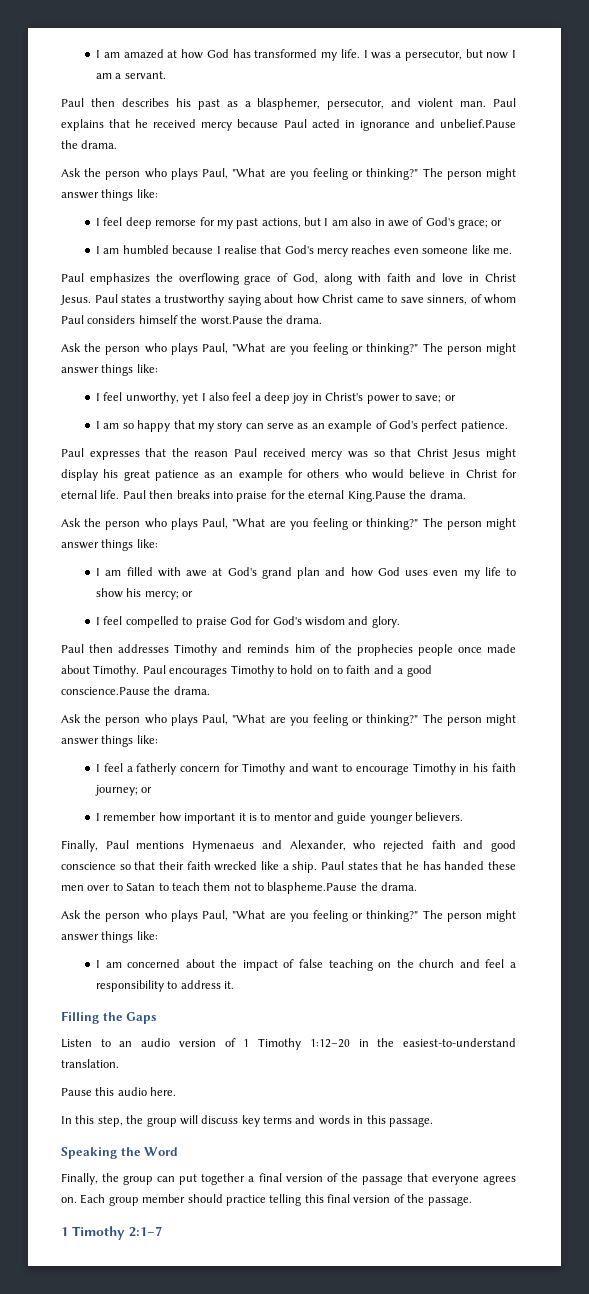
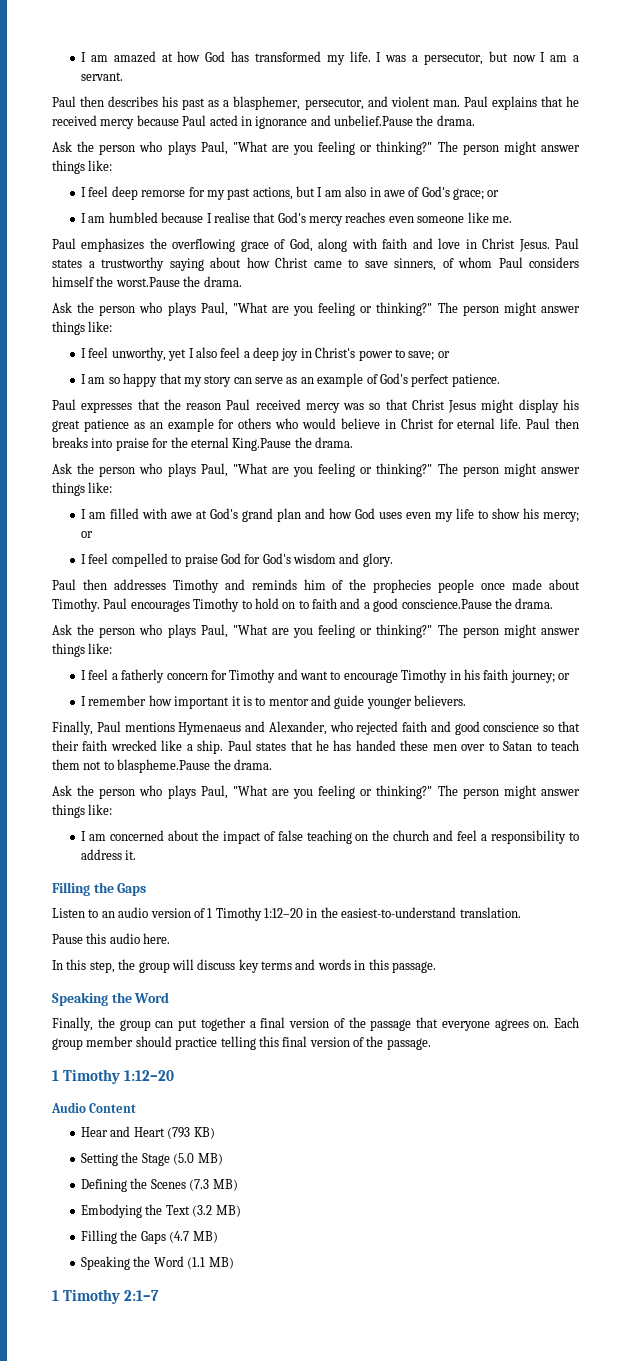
  Each group member should practice telling this final version of the passage.
+ 1 Timothy 1:12–20
+ Audio Content
+ Hear and Heart (793 KB)
+ Setting the Stage (5.0 MB)
+ Defining the Scenes (7.3 MB)
+ Embodying the Text (3.2 MB)
+ Filling the Gaps (4.7 MB)
+ Speaking the Word (1.1 MB)

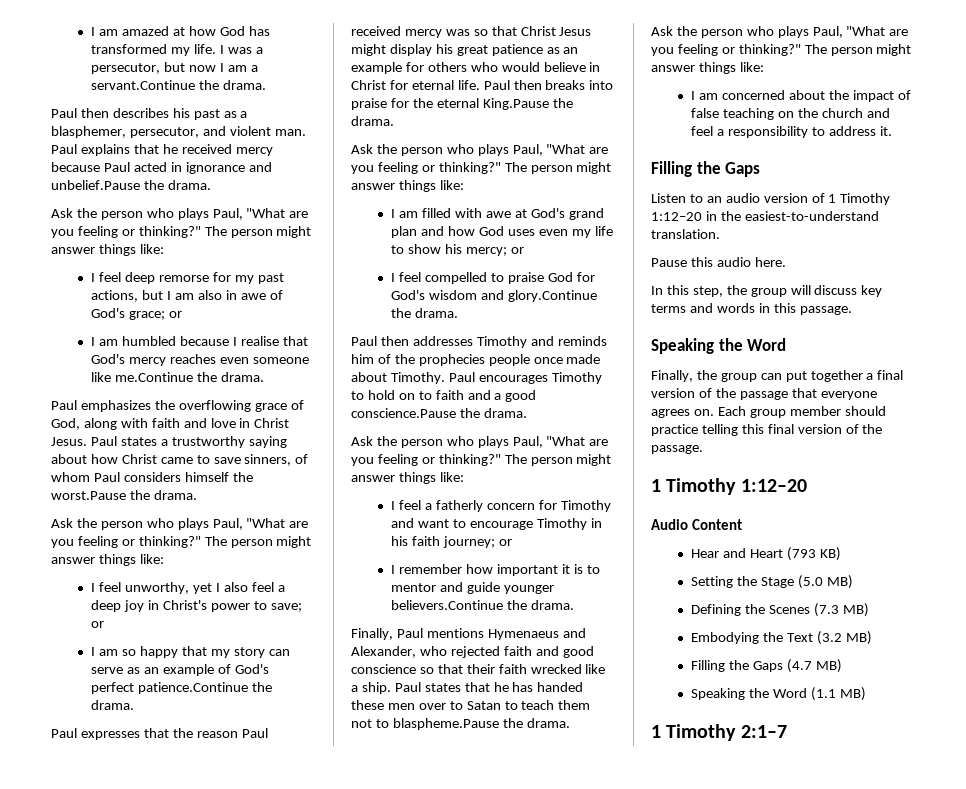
- I was a persecutor, but now I am a servant.
+ I was a persecutor, but now I am a servant.Continue the drama.
- I am humbled because I realise that God's mercy reaches even someone like me.
+ I am humbled because I realise that God's mercy reaches even someone like me.Continue the drama.
- I am so happy that my story can serve as an example of God's perfect patience.
+ I am so happy that my story can serve as an example of God's perfect patience.Continue the drama.
- I feel compelled to praise God for God's wisdom and glory.
+ I feel compelled to praise God for God's wisdom and glory.Continue the drama.
- I remember how important it is to mentor and guide younger believers.
+ I remember how important it is to mentor and guide younger believers.Continue the drama.

